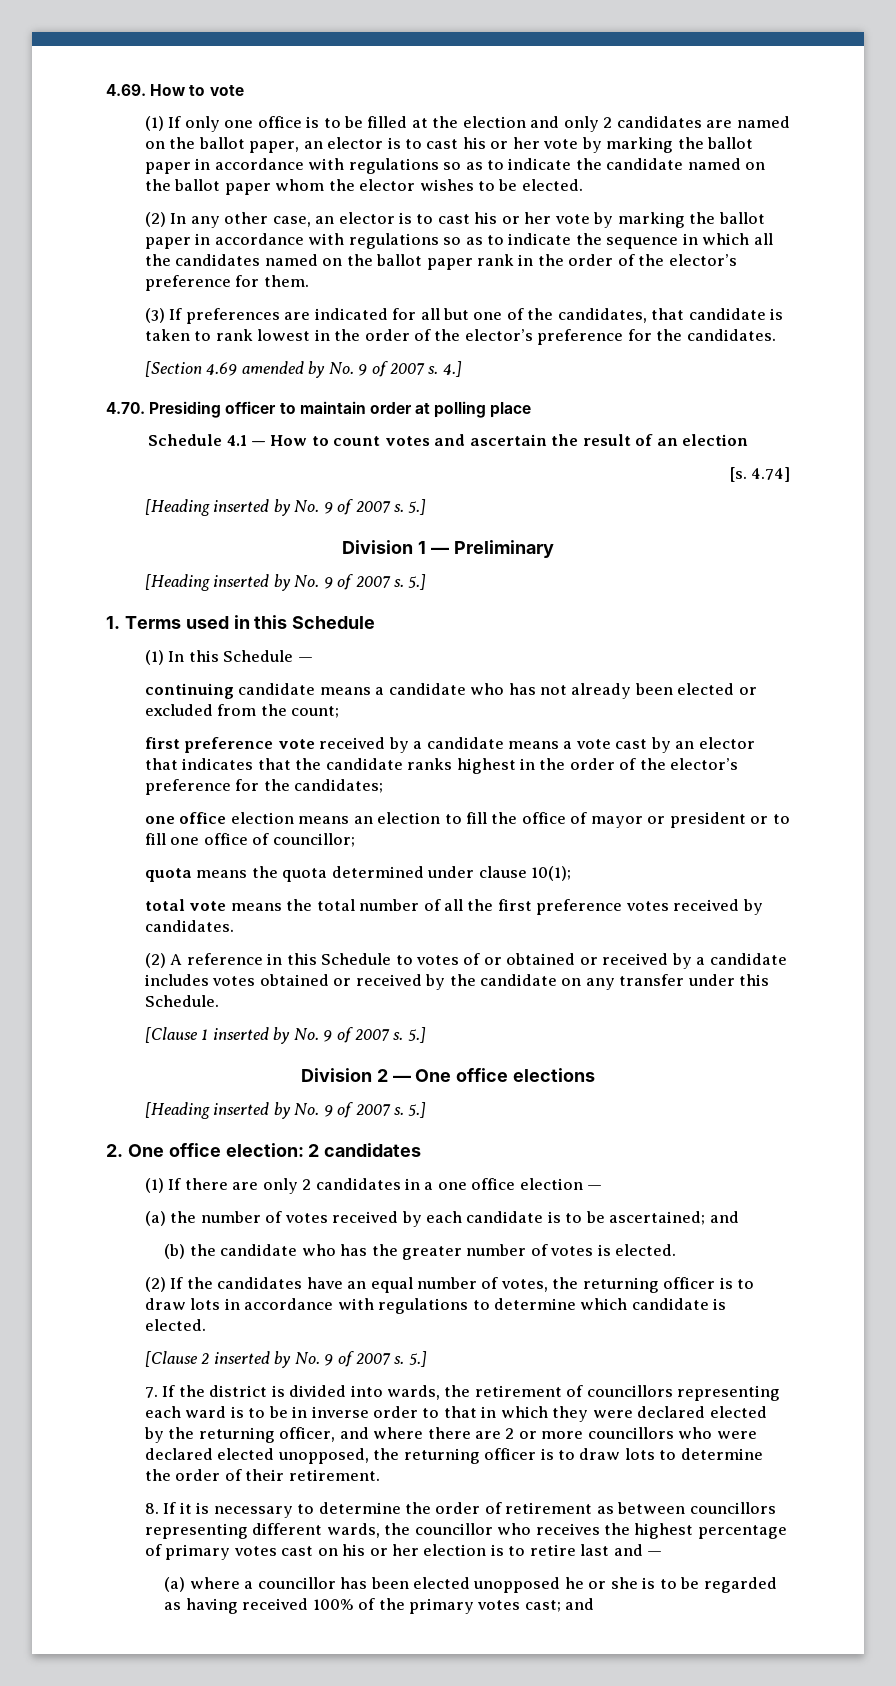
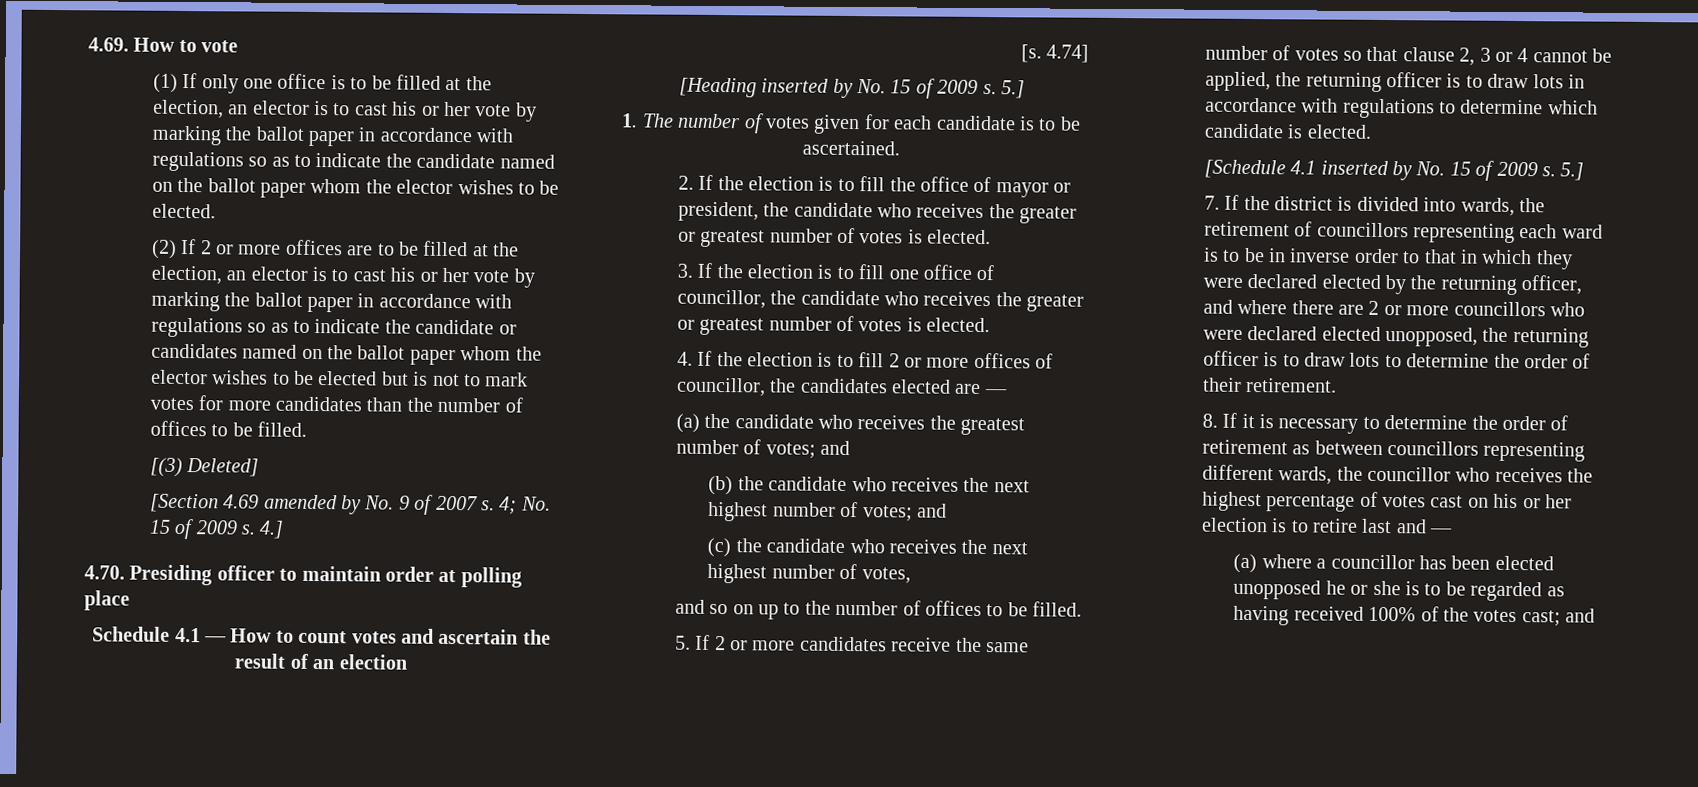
- (1) If only one office is to be filled at the election and only 2 candidates are named on the ballot paper, an elector is to cast his or her vote by marking the ballot paper in accordance with regulations so as to indicate the candidate named on the ballot paper whom the elector wishes to be elected.
+ (1) If only one office is to be filled at the election, an elector is to cast his or her vote by marking the ballot paper in accordance with regulations so as to indicate the candidate named on the ballot paper whom the elector wishes to be elected.
- (2) In any other case, an elector is to cast his or her vote by marking the ballot paper in accordance with regulations so as to indicate the sequence in which all the candidates named on the ballot paper rank in the order of the elector’s preference for them.
- (3) If preferences are indicated for all but one of the candidates, that candidate is taken to rank lowest in the order of the elector’s preference for the candidates.
+ (2) If 2 or more offices are to be filled at the election, an elector is to cast his or her vote by marking the ballot paper in accordance with regulations so as to indicate the candidate or candidates named on the ballot paper whom the elector wishes to be elected but is not to mark votes for more candidates than the number of offices to be filled.
+ [(3) Deleted]
+ 4; No. 15 of 2009 s.
  4.74]
- [Heading inserted by No. 9 of 2007 s. 5.]
- Division 1 — Preliminary
- [Heading inserted by No. 9 of 2007 s. 5.]
- 1. Terms used in this Schedule
- (1) In this Schedule —
- continuing candidate means a candidate who has not already been elected or excluded from the count;
- first preference vote received by a candidate means a vote cast by an elector that indicates that the candidate ranks highest in the order of the elector’s preference for the candidates;
- one office election means an election to fill the office of mayor or president or to fill one office of councillor;
- quota means the quota determined under clause 10(1);
- total vote means the total number of all the first preference votes received by candidates.
- (2) A reference in this Schedule to votes of or obtained or received by a candidate includes votes obtained or received by the candidate on any transfer under this Schedule.
- [Clause 1 inserted by No. 9 of 2007 s. 5.]
- Division 2 — One office elections
- [Heading inserted by No. 9 of 2007 s. 5.]
- 2. One office election: 2 candidates
- (1) If there are only 2 candidates in a one office election —
- (a) the number of votes received by each candidate is to be ascertained; and
+ [Heading inserted by No. 15 of 2009 s. 5.]
+ 1. The number of votes given for each candidate is to be ascertained.
+ 2. If the election is to fill the office of mayor or president, the candidate who receives the greater or greatest number of votes is elected.
+ 3. If the election is to fill one office of councillor, the candidate who receives the greater or greatest number of votes is elected.
+ 4. If the election is to fill 2 or more offices of councillor, the candidates elected are —
+ (a) the candidate who receives the greatest number of votes; and
- (b) the candidate who has the greater number of votes is elected.
- (2) If the candidates have an equal number of votes, the returning officer is to draw lots in accordance with regulations to determine which candidate is elected.
+ (b) the candidate who receives the next highest number of votes; and
+ (c) the candidate who receives the next highest number of votes,
+ and so on up to the number of offices to be filled.
+ 5. If 2 or more candidates receive the same number of votes so that clause 2, 3 or 4 cannot be applied, the returning officer is to draw lots in accordance with regulations to determine which candidate is elected.
- [Clause 2 inserted by No. 9 of 2007 s.
+ [Schedule 4.1 inserted by No. 15 of 2009 s.
- 8. If it is necessary to determine the order of retirement as between councillors representing different wards, the councillor who receives the highest percentage of primary votes cast on his or her election is to retire last and —
+ 8. If it is necessary to determine the order of retirement as between councillors representing different wards, the councillor who receives the highest percentage of votes cast on his or her election is to retire last and —
- (a) where a councillor has been elected unopposed he or she is to be regarded as having received 100% of the primary votes cast; and
+ (a) where a councillor has been elected unopposed he or she is to be regarded as having received 100% of the votes cast; and

